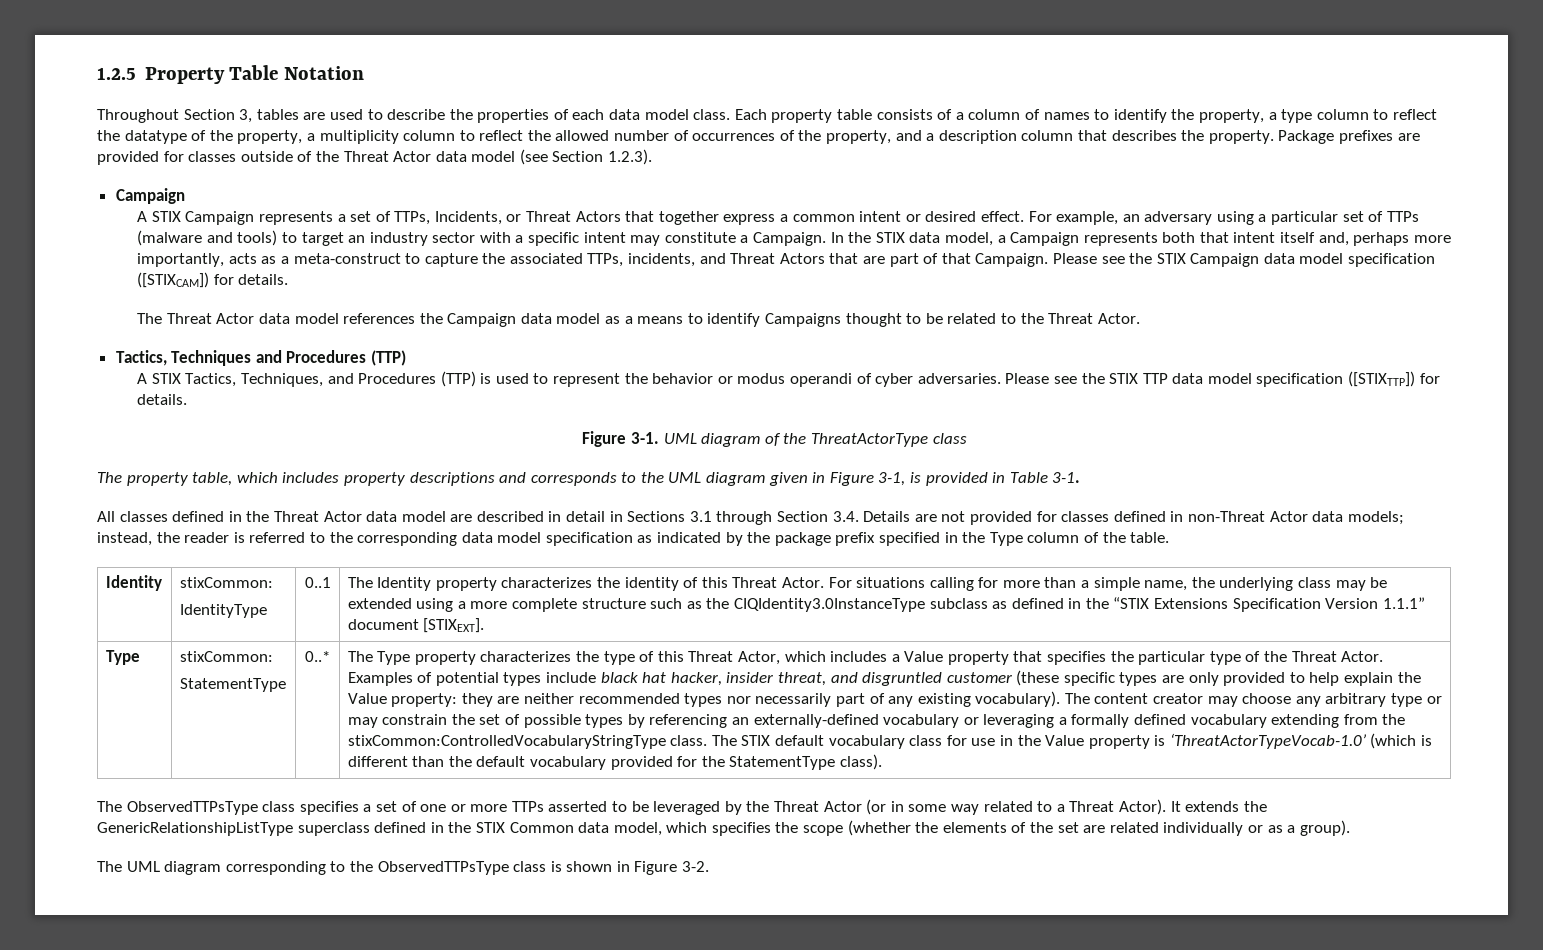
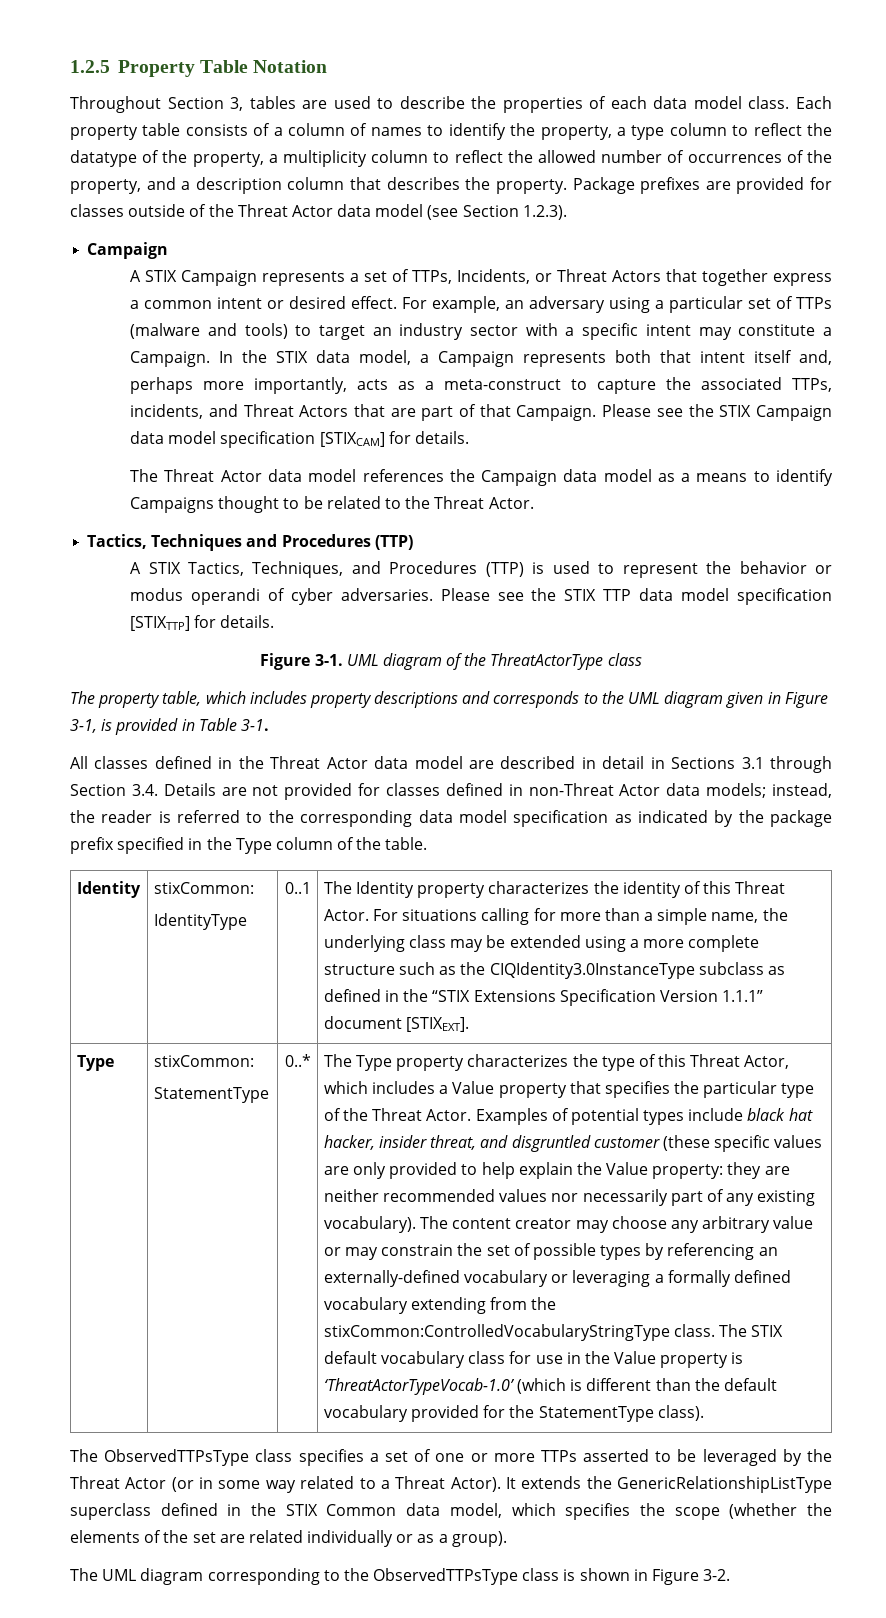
- Please see the STIX Campaign data model specification ([STIXCAM]) for details.
+ Please see the STIX Campaign data model specification [STIXCAM] for details.
- Please see the STIX TTP data model specification ([STIXTTP]) for details.
+ Please see the STIX TTP data model specification [STIXTTP] for details.
- Examples of potential types include black hat hacker, insider threat, and disgruntled customer (these specific types are only provided to help explain the Value property: they are neither recommended types nor necessarily part of any existing vocabulary).
+ Examples of potential types include black hat hacker, insider threat, and disgruntled customer (these specific values are only provided to help explain the Value property: they are neither recommended values nor necessarily part of any existing vocabulary).
- The content creator may choose any arbitrary type or may constrain the set of possible types by referencing an externally-defined vocabulary or leveraging a formally defined vocabulary extending from the stixCommon:ControlledVocabularyStringType class.
+ The content creator may choose any arbitrary value or may constrain the set of possible types by referencing an externally-defined vocabulary or leveraging a formally defined vocabulary extending from the stixCommon:ControlledVocabularyStringType class.

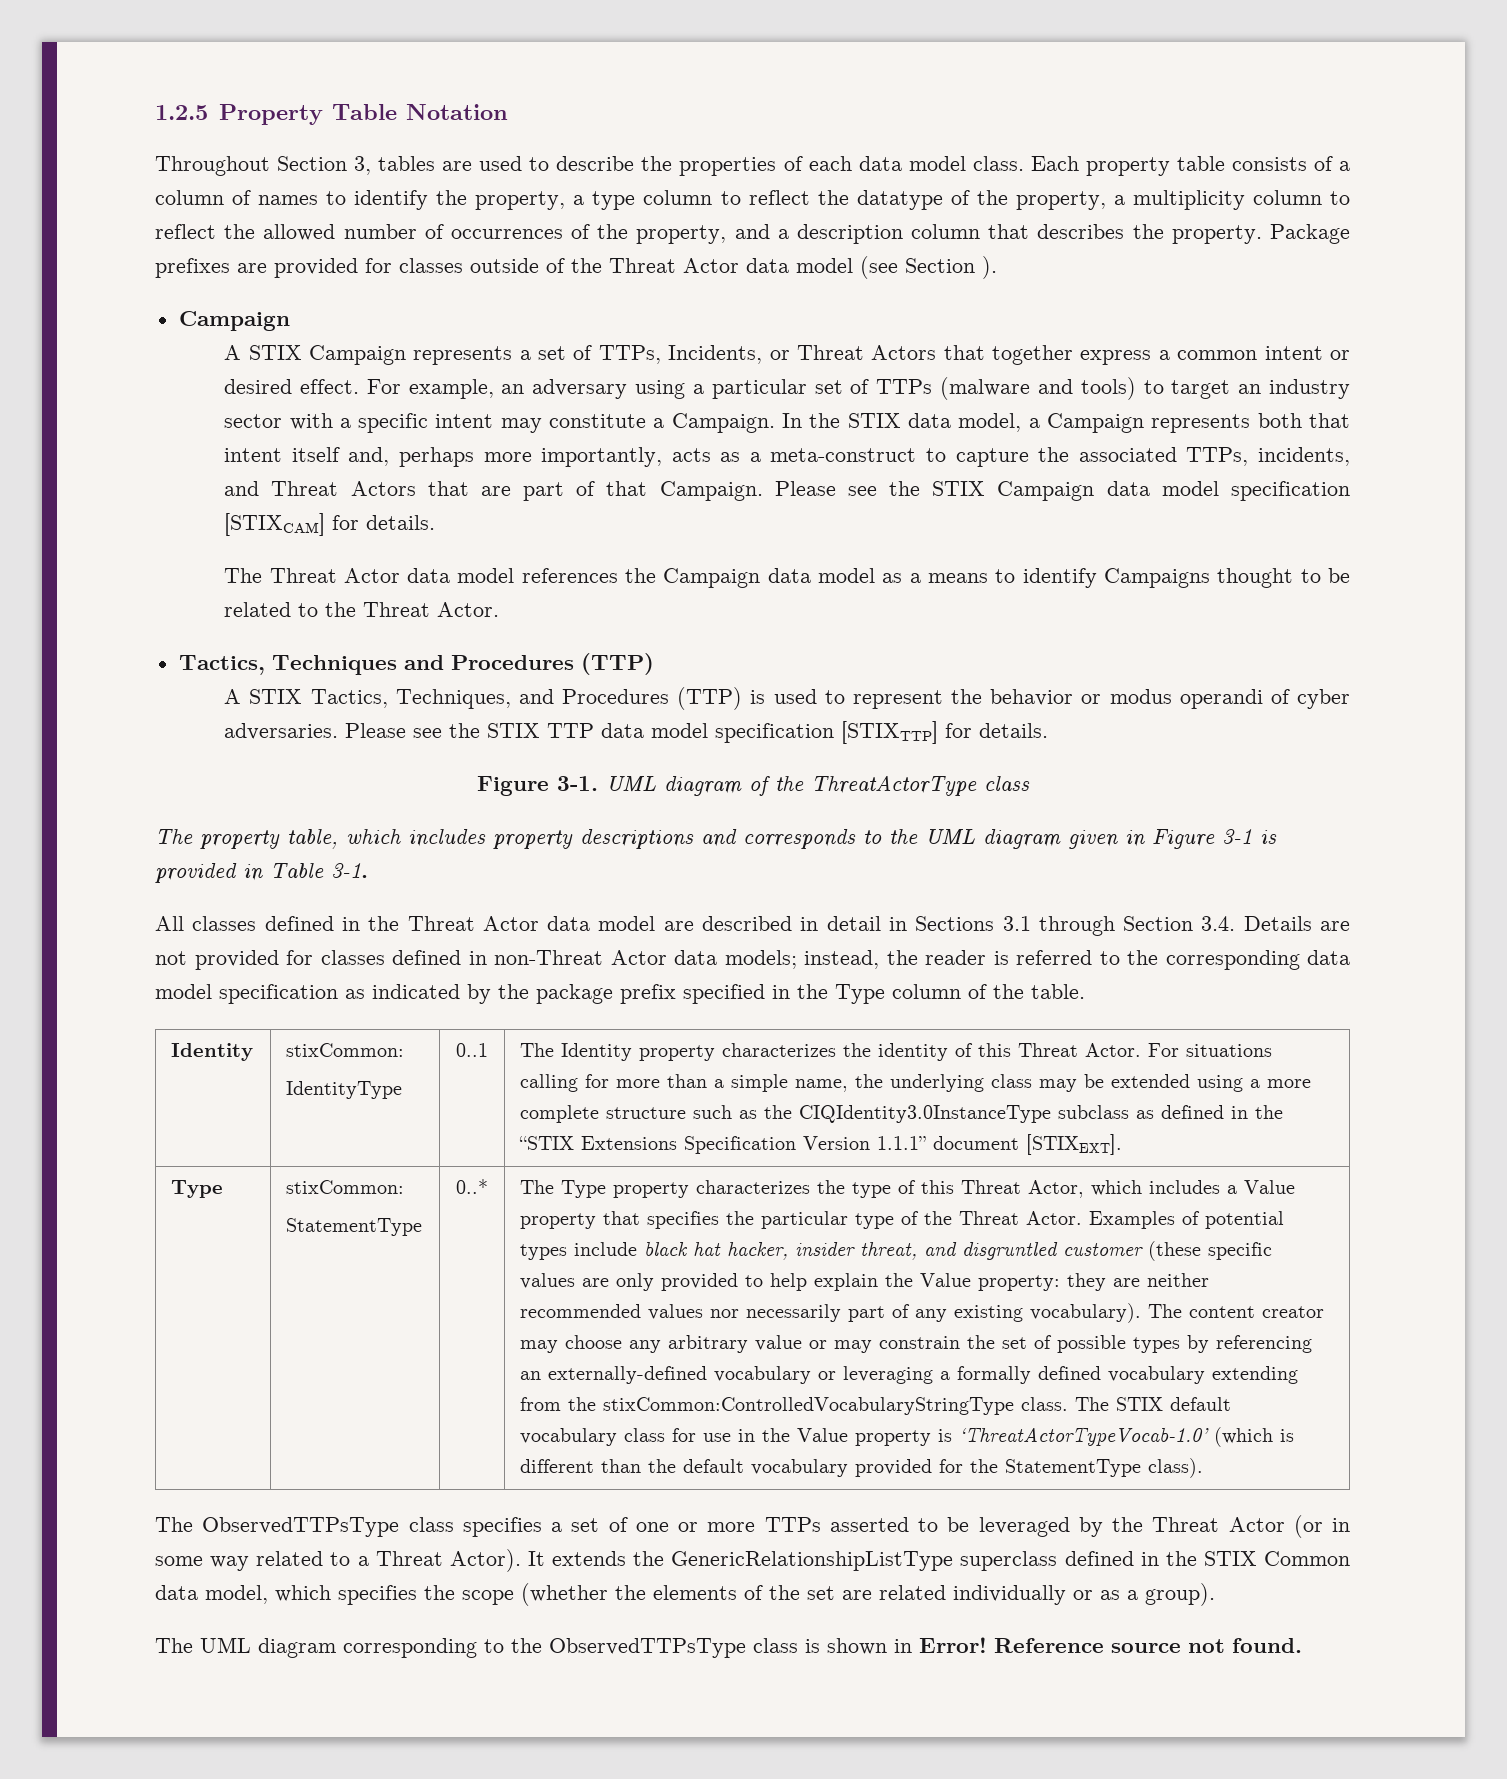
- Package prefixes are provided for classes outside of the Threat Actor data model (see Section 1.2.3).
+ Package prefixes are provided for classes outside of the Threat Actor data model (see Section ).
- The property table, which includes property descriptions and corresponds to the UML diagram given in Figure 3-1, is provided in Table 3-1.
+ The property table, which includes property descriptions and corresponds to the UML diagram given in Figure 3-1 is provided in Table 3-1.
- The UML diagram corresponding to the ObservedTTPsType class is shown in Figure 3-2.
+ The UML diagram corresponding to the ObservedTTPsType class is shown in Error! Reference source not found.

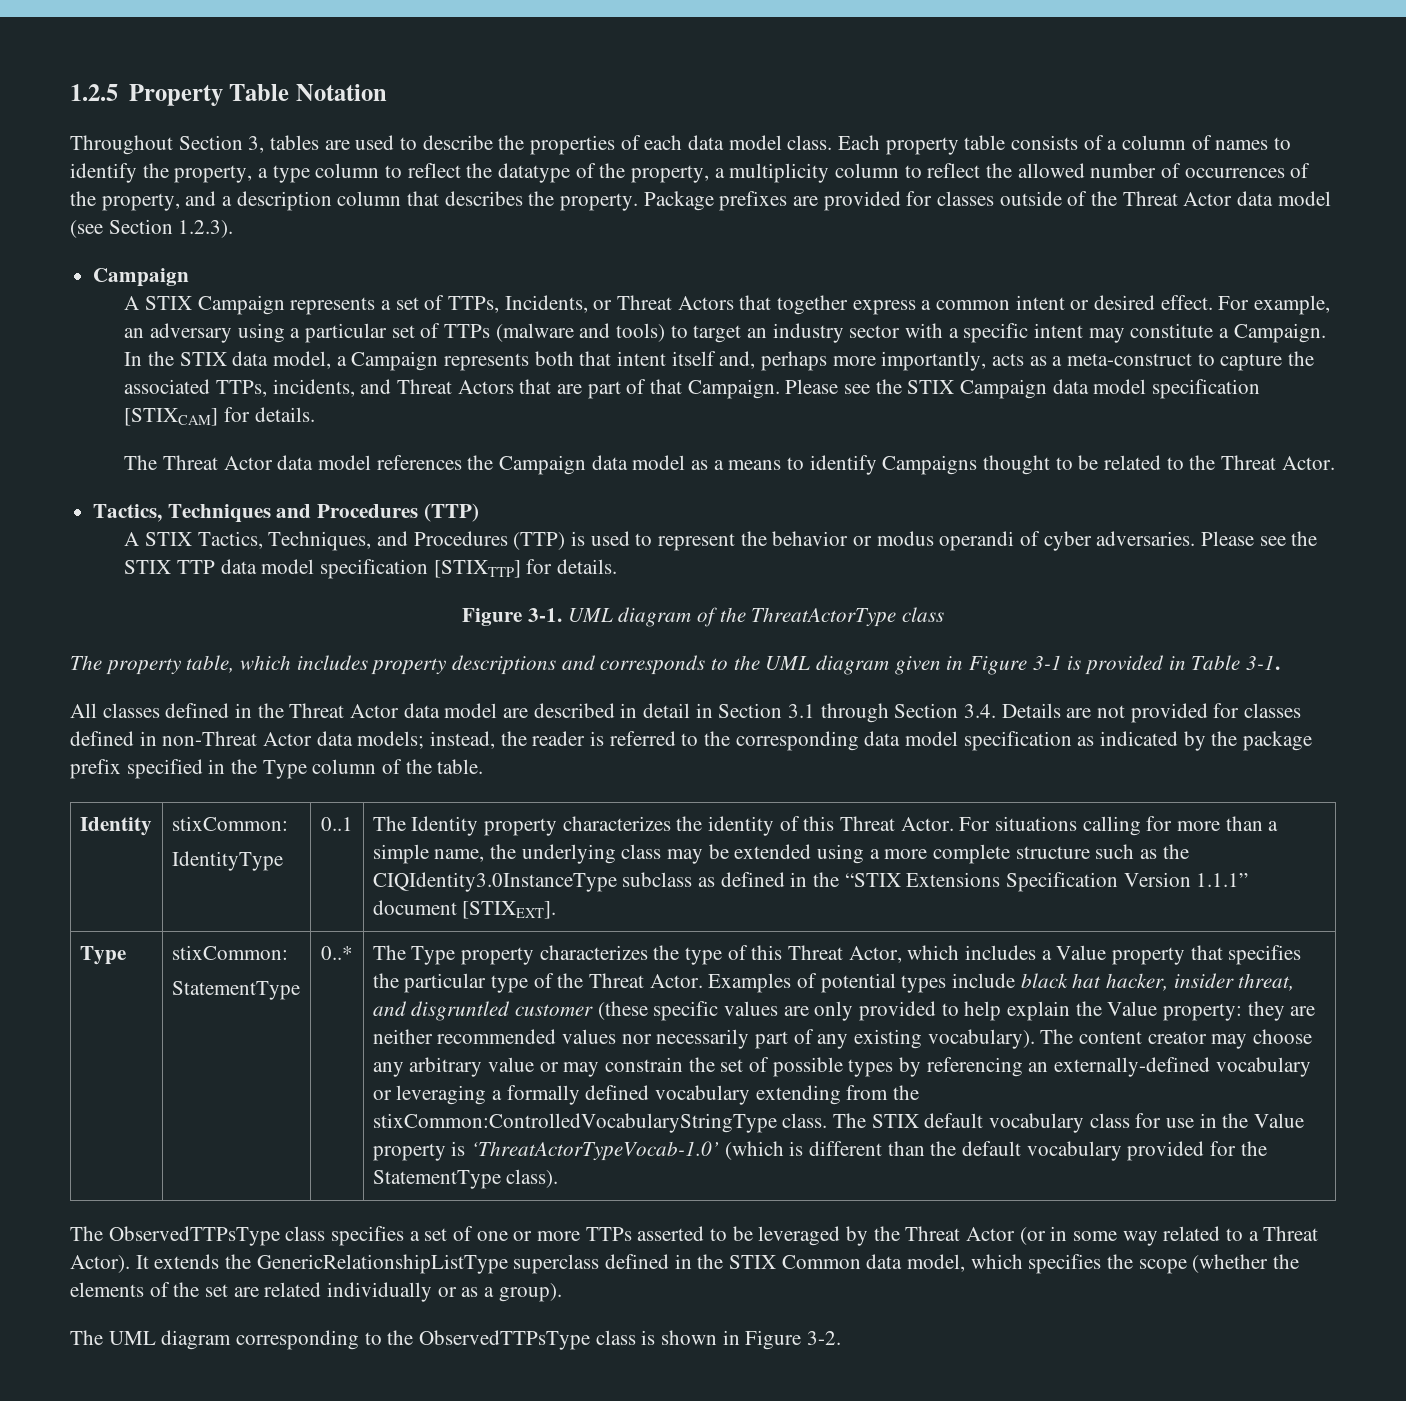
- Package prefixes are provided for classes outside of the Threat Actor data model (see Section ).
+ Package prefixes are provided for classes outside of the Threat Actor data model (see Section 1.2.3).
- All classes defined in the Threat Actor data model are described in detail in Sections 3.1 through Section 3.4. Details are not provided for classes defined in non-Threat Actor data models; instead, the reader is referred to the corresponding data model specification as indicated by the package prefix specified in the Type column of the table.
+ All classes defined in the Threat Actor data model are described in detail in Section 3.1 through Section 3.4. Details are not provided for classes defined in non-Threat Actor data models; instead, the reader is referred to the corresponding data model specification as indicated by the package prefix specified in the Type column of the table.
- The UML diagram corresponding to the ObservedTTPsType class is shown in Error! Reference source not found.
+ The UML diagram corresponding to the ObservedTTPsType class is shown in Figure 3-2.

